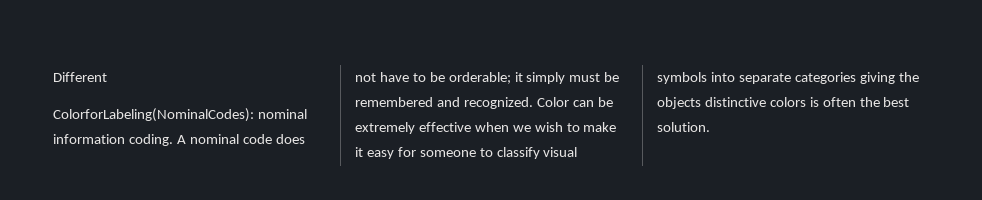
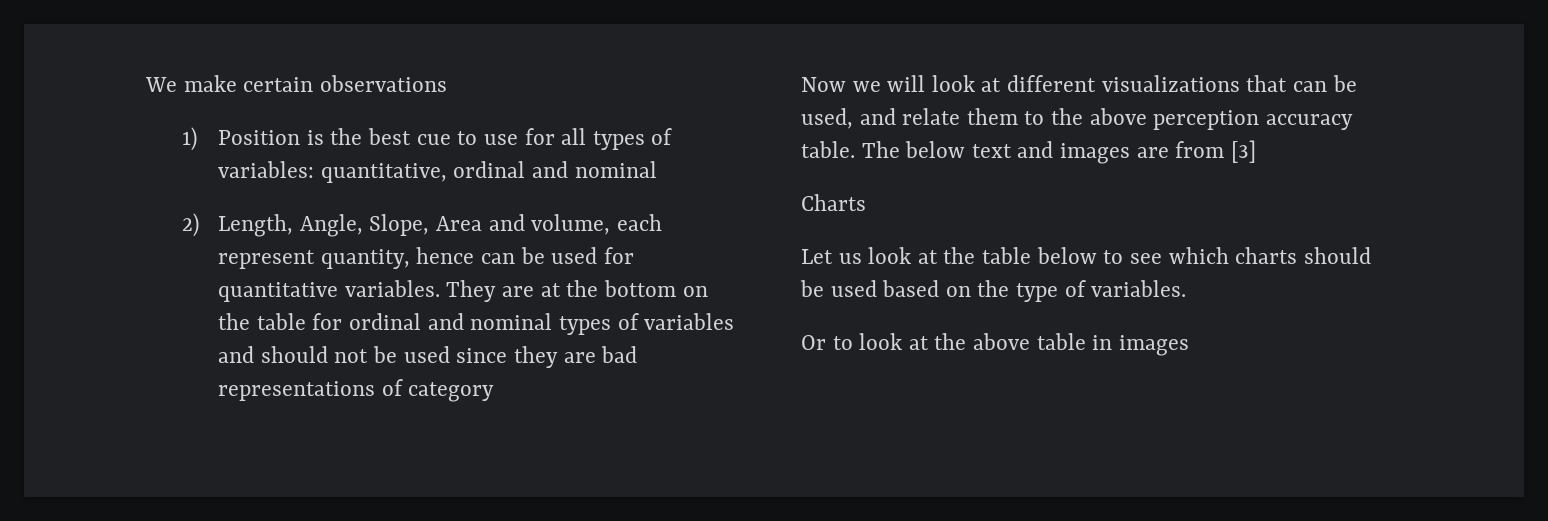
- Different
- ColorforLabeling(NominalCodes): nominal information coding. A nominal code does not have to be orderable; it simply must be remembered and recognized. Color can be extremely effective when we wish to make it easy for someone to classify visual symbols into separate categories giving the objects distinctive colors is often the best solution.
+ We make certain observations
+ 1) Position is the best cue to use for all types of variables: quantitative, ordinal and nominal
+ 2) Length, Angle, Slope, Area and volume, each represent quantity, hence can be used for quantitative variables. They are at the bottom on the table for ordinal and nominal types of variables and should not be used since they are bad representations of category
+ Now we will look at different visualizations that can be used, and relate them to the above perception accuracy table. The below text and images are from [3]
+ Charts
+ Let us look at the table below to see which charts should be used based on the type of variables.
+ Or to look at the above table in images

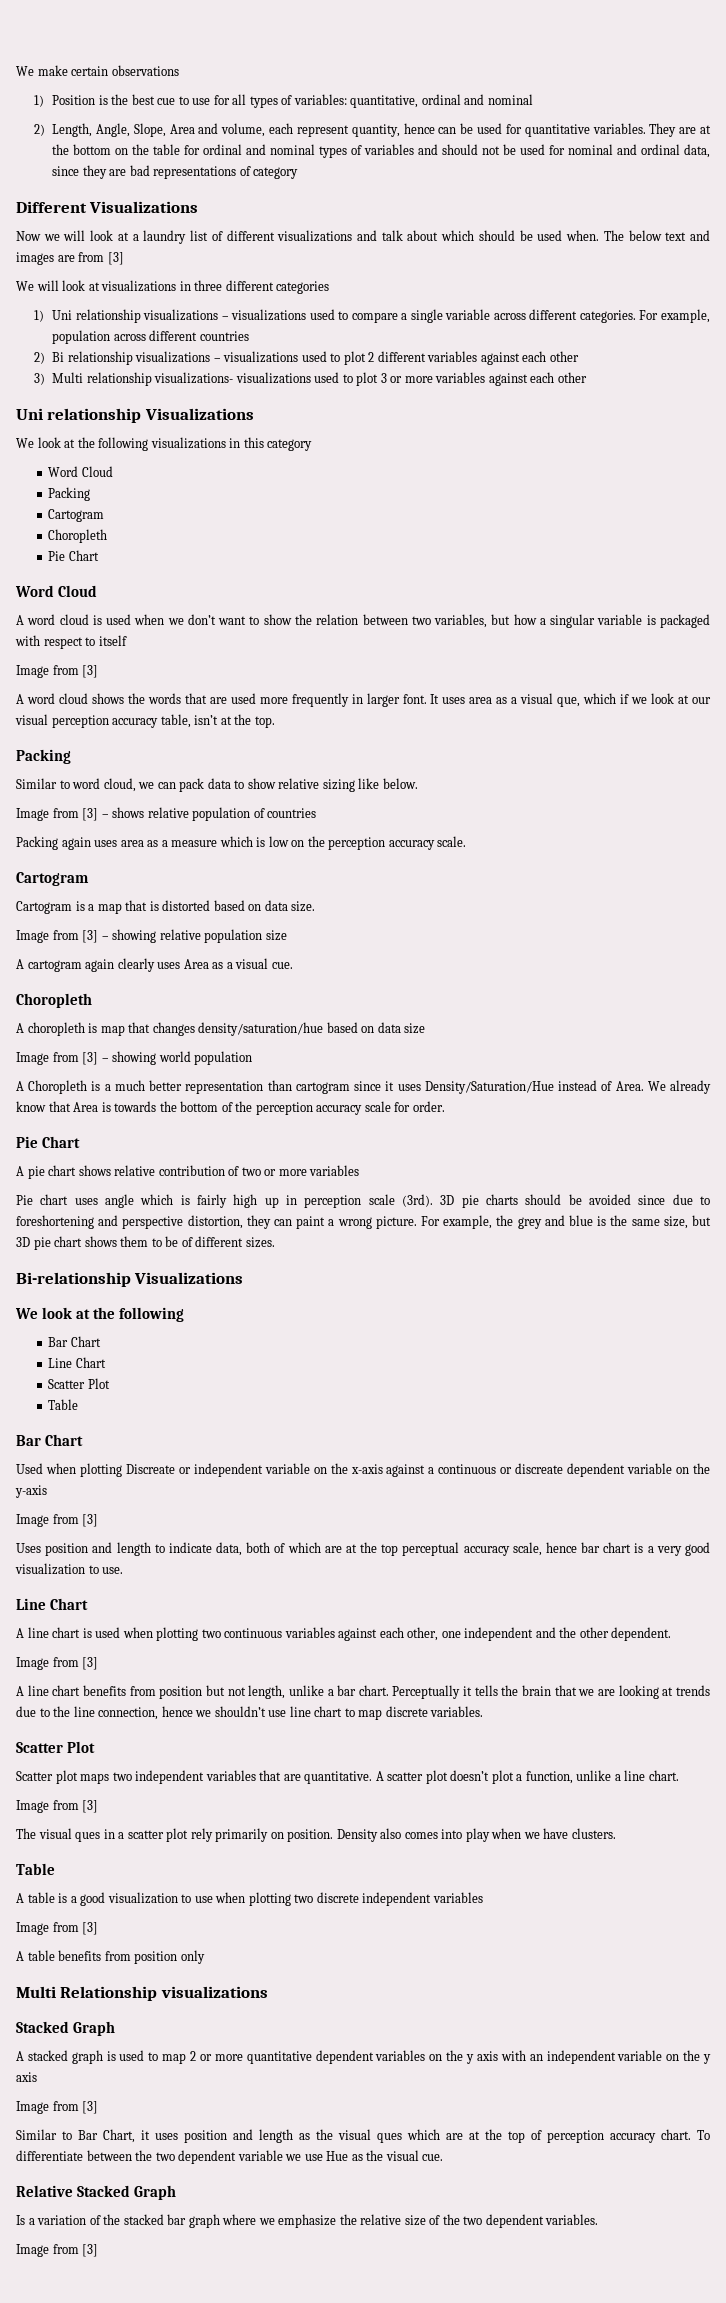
- They are at the bottom on the table for ordinal and nominal types of variables and should not be used since they are bad representations of category
+ They are at the bottom on the table for ordinal and nominal types of variables and should not be used for nominal and ordinal data, since they are bad representations of category
+ Different Visualizations
- Now we will look at different visualizations that can be used, and relate them to the above perception accuracy table.
+ Now we will look at a laundry list of different visualizations and talk about which should be used when.
- Charts
- Let us look at the table below to see which charts should be used based on the type of variables.
- Or to look at the above table in images
+ We will look at visualizations in three different categories
+ 1) Uni relationship visualizations – visualizations used to compare a single variable across different categories. For example, population across different countries
+ 2) Bi relationship visualizations – visualizations used to plot 2 different variables against each other
+ 3) Multi relationship visualizations- visualizations used to plot 3 or more variables against each other
+ Uni relationship Visualizations
+ We look at the following visualizations in this category
+ Word Cloud
+ Packing
+ Cartogram
+ Choropleth
+ Pie Chart
+ Word Cloud
+ A word cloud is used when we don’t want to show the relation between two variables, but how a singular variable is packaged with respect to itself
+ Image from [3]
+ A word cloud shows the words that are used more frequently in larger font. It uses area as a visual que, which if we look at our visual perception accuracy table, isn’t at the top.
+ Packing
+ Similar to word cloud, we can pack data to show relative sizing like below.
+ Image from [3] – shows relative population of countries
+ Packing again uses area as a measure which is low on the perception accuracy scale.
+ Cartogram
+ Cartogram is a map that is distorted based on data size.
+ Image from [3] – showing relative population size
+ A cartogram again clearly uses Area as a visual cue.
+ Choropleth
+ A choropleth is map that changes density/saturation/hue based on data size
+ Image from [3] – showing world population
+ A Choropleth is a much better representation than cartogram since it uses Density/Saturation/Hue instead of Area. We already know that Area is towards the bottom of the perception accuracy scale for order.
+ Pie Chart
+ A pie chart shows relative contribution of two or more variables
+ Pie chart uses angle which is fairly high up in perception scale (3rd). 3D pie charts should be avoided since due to foreshortening and perspective distortion, they can paint a wrong picture. For example, the grey and blue is the same size, but 3D pie chart shows them to be of different sizes.
+ Bi-relationship Visualizations
+ We look at the following
+ Bar Chart
+ Line Chart
+ Scatter Plot
+ Table
+ Bar Chart
+ Used when plotting Discreate or independent variable on the x-axis against a continuous or discreate dependent variable on the y-axis
+ Image from [3]
+ Uses position and length to indicate data, both of which are at the top perceptual accuracy scale, hence bar chart is a very good visualization to use.
+ Line Chart
+ A line chart is used when plotting two continuous variables against each other, one independent and the other dependent.
+ Image from [3]
+ A line chart benefits from position but not length, unlike a bar chart. Perceptually it tells the brain that we are looking at trends due to the line connection, hence we shouldn’t use line chart to map discrete variables.
+ Scatter Plot
+ Scatter plot maps two independent variables that are quantitative. A scatter plot doesn’t plot a function, unlike a line chart.
+ Image from [3]
+ The visual ques in a scatter plot rely primarily on position. Density also comes into play when we have clusters.
+ Table
+ A table is a good visualization to use when plotting two discrete independent variables
+ Image from [3]
+ A table benefits from position only
+ Multi Relationship visualizations
+ Stacked Graph
+ A stacked graph is used to map 2 or more quantitative dependent variables on the y axis with an independent variable on the y axis
+ Image from [3]
+ Similar to Bar Chart, it uses position and length as the visual ques which are at the top of perception accuracy chart. To differentiate between the two dependent variable we use Hue as the visual cue.
+ Relative Stacked Graph
+ Is a variation of the stacked bar graph where we emphasize the relative size of the two dependent variables.
+ Image from [3]

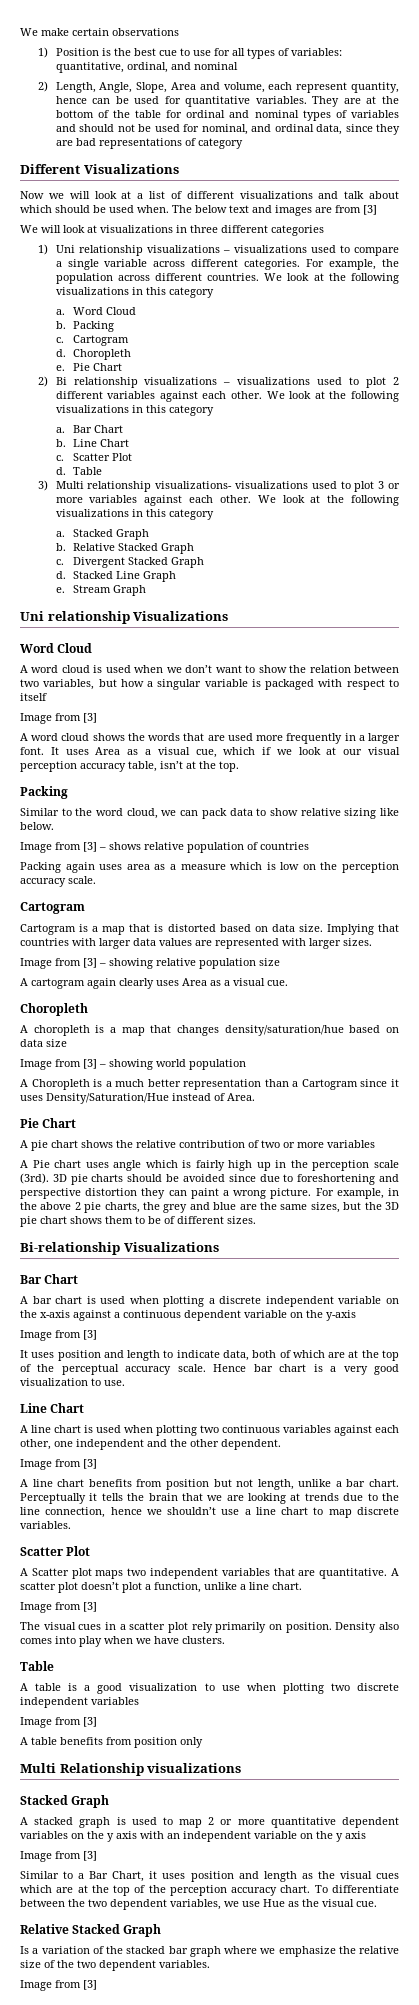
- 1) Position is the best cue to use for all types of variables: quantitative, ordinal and nominal
+ 1) Position is the best cue to use for all types of variables: quantitative, ordinal, and nominal
- They are at the bottom on the table for ordinal and nominal types of variables and should not be used for nominal and ordinal data, since they are bad representations of category
+ They are at the bottom of the table for ordinal and nominal types of variables and should not be used for nominal, and ordinal data, since they are bad representations of category
- Now we will look at a laundry list of different visualizations and talk about which should be used when.
+ Now we will look at a list of different visualizations and talk about which should be used when.
- For example, population across different countries
+ For example, the population across different countries. We look at the following visualizations in this category
+ a. Word Cloud
+ b. Packing
+ c. Cartogram
+ d. Choropleth
+ e. Pie Chart
- 2) Bi relationship visualizations – visualizations used to plot 2 different variables against each other
+ 2) Bi relationship visualizations – visualizations used to plot 2 different variables against each other. We look at the following visualizations in this category
+ a. Bar Chart
+ b. Line Chart
+ c. Scatter Plot
+ d. Table
- 3) Multi relationship visualizations- visualizations used to plot 3 or more variables against each other
+ 3) Multi relationship visualizations- visualizations used to plot 3 or more variables against each other. We look at the following visualizations in this category
+ a. Stacked Graph
+ b. Relative Stacked Graph
+ c. Divergent Stacked Graph
+ d. Stacked Line Graph
+ e. Stream Graph
  Uni relationship Visualizations
- We look at the following visualizations in this category
- Word Cloud
- Packing
- Cartogram
- Choropleth
- Pie Chart
- A word cloud shows the words that are used more frequently in larger font.
+ A word cloud shows the words that are used more frequently in a larger font.
- It uses area as a visual que, which if we look at our visual perception accuracy table, isn’t at the top.
+ It uses Area as a visual cue, which if we look at our visual perception accuracy table, isn’t at the top.
- Similar to word cloud, we can pack data to show relative sizing like below.
+ Similar to the word cloud, we can pack data to show relative sizing like below.
+ Implying that countries with larger data values are represented with larger sizes.
- A choropleth is map that changes density/saturation/hue based on data size
+ A choropleth is a map that changes density/saturation/hue based on data size
- A Choropleth is a much better representation than cartogram since it uses Density/Saturation/Hue instead of Area. We already know that Area is towards the bottom of the perception accuracy scale for order.
+ A Choropleth is a much better representation than a Cartogram since it uses Density/Saturation/Hue instead of Area.
- A pie chart shows relative contribution of two or more variables
+ A pie chart shows the relative contribution of two or more variables
- Pie chart uses angle which is fairly high up in perception scale (3rd).
+ A Pie chart uses angle which is fairly high up in the perception scale (3rd).
- 3D pie charts should be avoided since due to foreshortening and perspective distortion, they can paint a wrong picture.
+ 3D pie charts should be avoided since due to foreshortening and perspective distortion they can paint a wrong picture.
- For example, the grey and blue is the same size, but 3D pie chart shows them to be of different sizes.
+ For example, in the above 2 pie charts, the grey and blue are the same sizes, but the 3D pie chart shows them to be of different sizes.
  Bi-relationship Visualizations
- We look at the following
  Bar Chart
- Line Chart
- Scatter Plot
- Table
- Bar Chart
- Used when plotting Discreate or independent variable on the x-axis against a continuous or discreate dependent variable on the y-axis
+ A bar chart is used when plotting a discrete independent variable on the x-axis against a continuous dependent variable on the y-axis
- Uses position and length to indicate data, both of which are at the top perceptual accuracy scale, hence bar chart is a very good visualization to use.
+ It uses position and length to indicate data, both of which are at the top of the perceptual accuracy scale. Hence bar chart is a very good visualization to use.
- Perceptually it tells the brain that we are looking at trends due to the line connection, hence we shouldn’t use line chart to map discrete variables.
+ Perceptually it tells the brain that we are looking at trends due to the line connection, hence we shouldn’t use a line chart to map discrete variables.
- Scatter plot maps two independent variables that are quantitative.
+ A Scatter plot maps two independent variables that are quantitative.
- The visual ques in a scatter plot rely primarily on position.
+ The visual cues in a scatter plot rely primarily on position.
- Similar to Bar Chart, it uses position and length as the visual ques which are at the top of perception accuracy chart.
+ Similar to a Bar Chart, it uses position and length as the visual cues which are at the top of the perception accuracy chart.
- To differentiate between the two dependent variable we use Hue as the visual cue.
+ To differentiate between the two dependent variables, we use Hue as the visual cue.

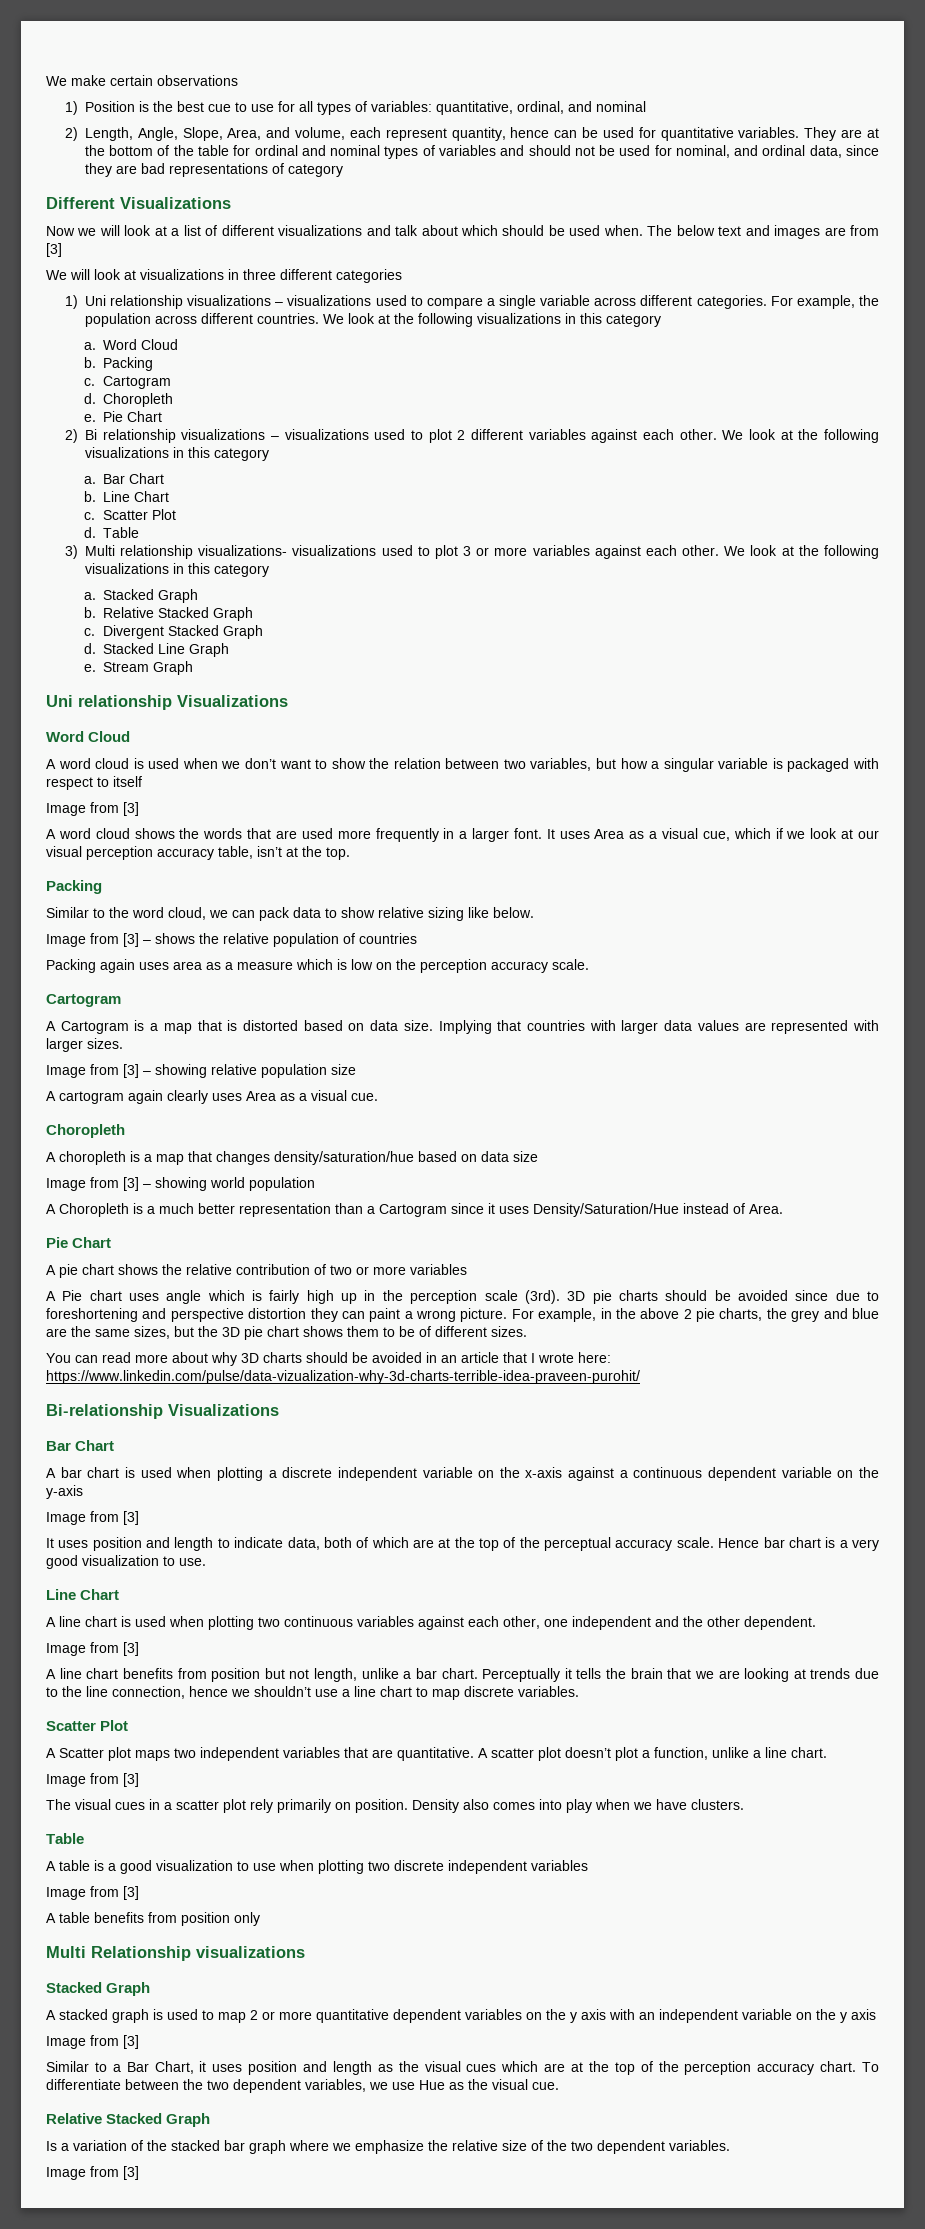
- 2) Length, Angle, Slope, Area and volume, each represent quantity, hence can be used for quantitative variables.
+ 2) Length, Angle, Slope, Area, and volume, each represent quantity, hence can be used for quantitative variables.
- Image from [3] – shows relative population of countries
+ Image from [3] – shows the relative population of countries
- Cartogram is a map that is distorted based on data size.
+ A Cartogram is a map that is distorted based on data size.
+ You can read more about why 3D charts should be avoided in an article that I wrote here: https://www.linkedin.com/pulse/data-vizualization-why-3d-charts-terrible-idea-praveen-purohit/

